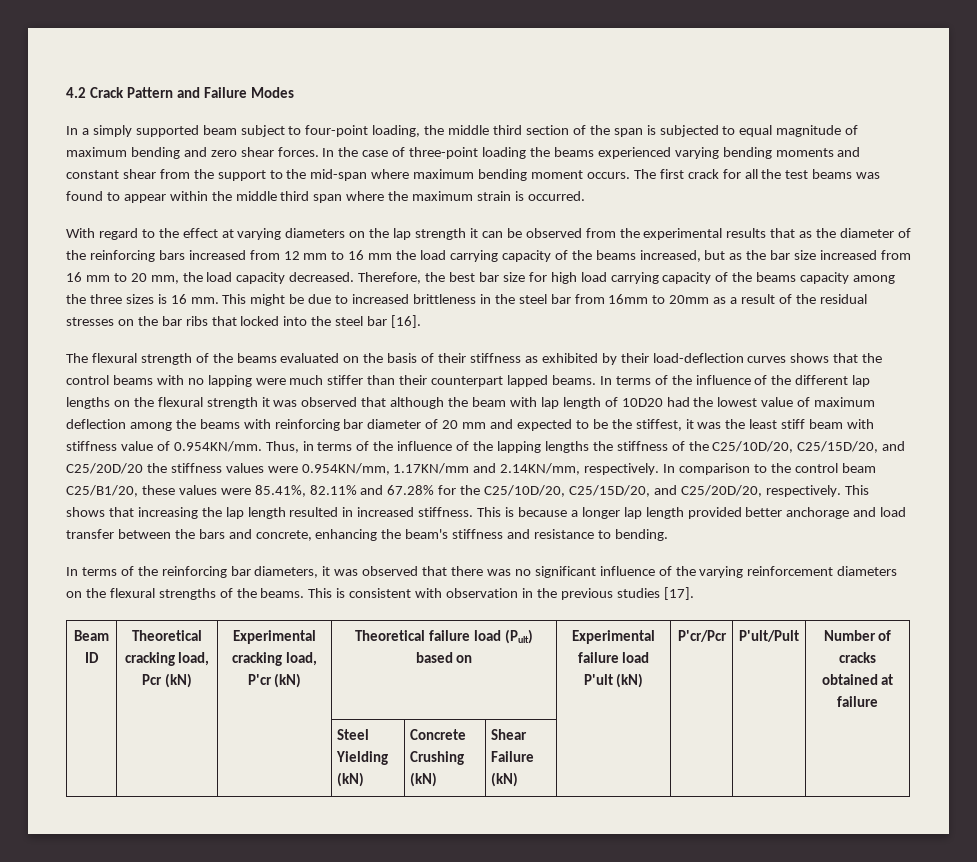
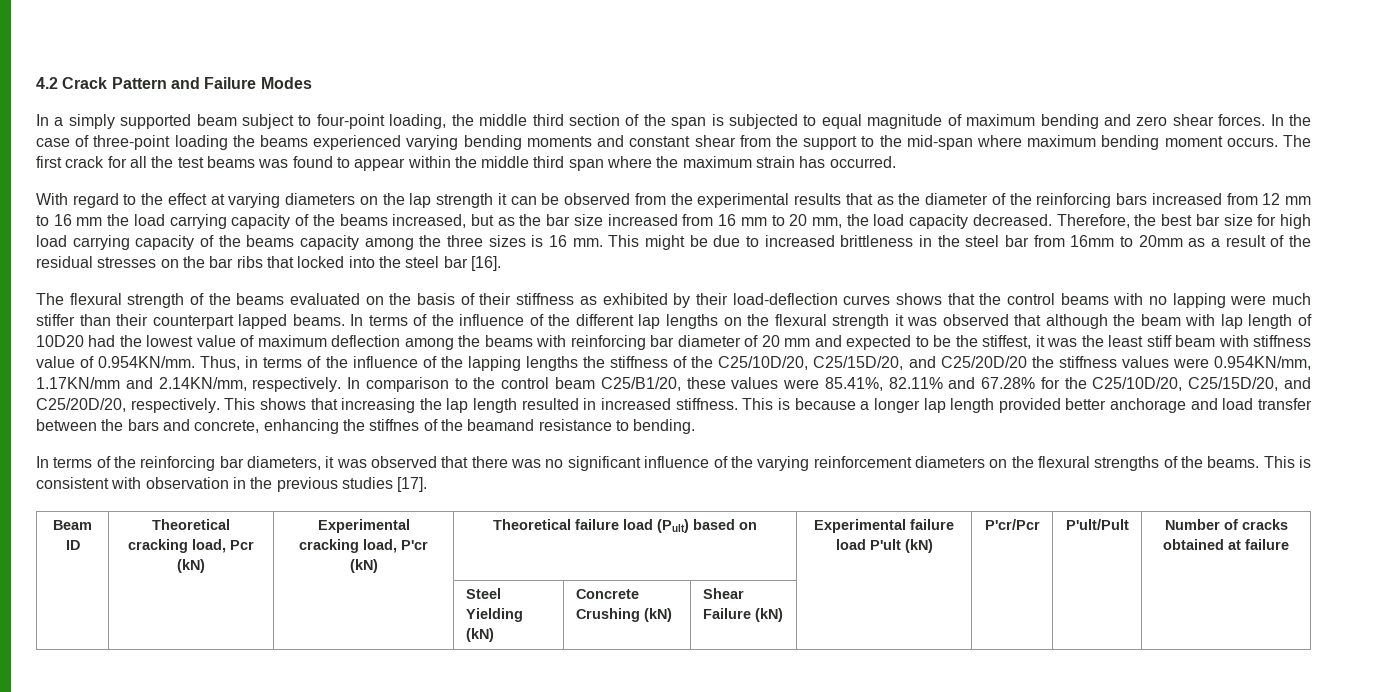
- The first crack for all the test beams was found to appear within the middle third span where the maximum strain is occurred.
+ The first crack for all the test beams was found to appear within the middle third span where the maximum strain has occurred.
- This is because a longer lap length provided better anchorage and load transfer between the bars and concrete, enhancing the beam's stiffness and resistance to bending.
+ This is because a longer lap length provided better anchorage and load transfer between the bars and concrete, enhancing the stiffnes of the beamand resistance to bending.

